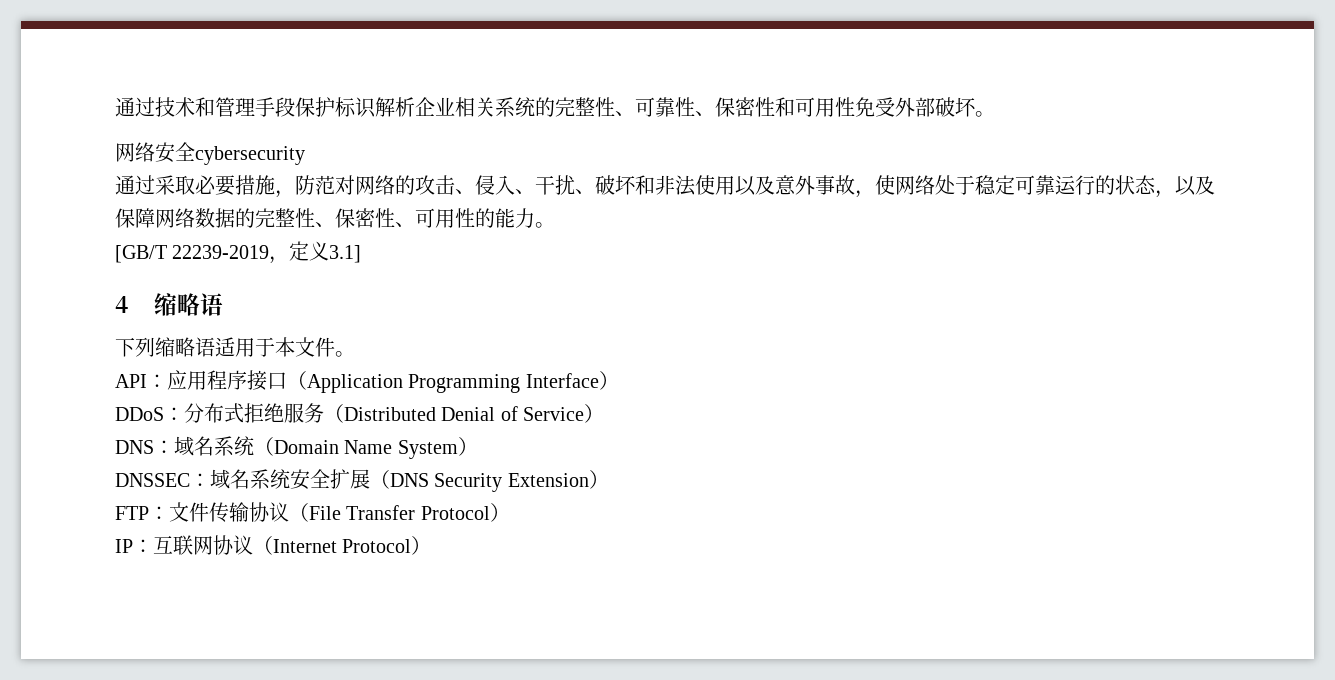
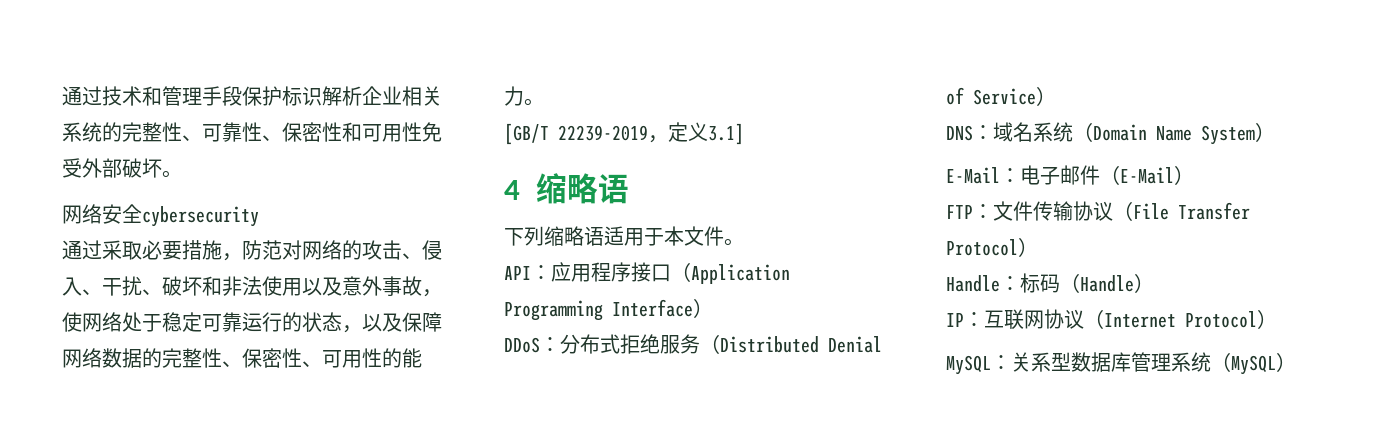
- DNSSEC：域名系统安全扩展（DNS Security Extension）
+ E-Mail：电子邮件（E-Mail）
+ Handle：标码（Handle）
+ MySQL：关系型数据库管理系统（MySQL）

